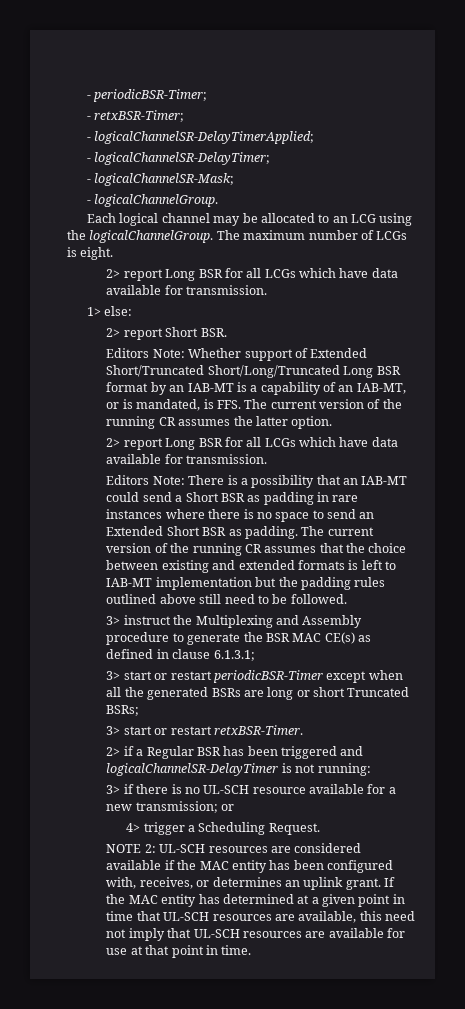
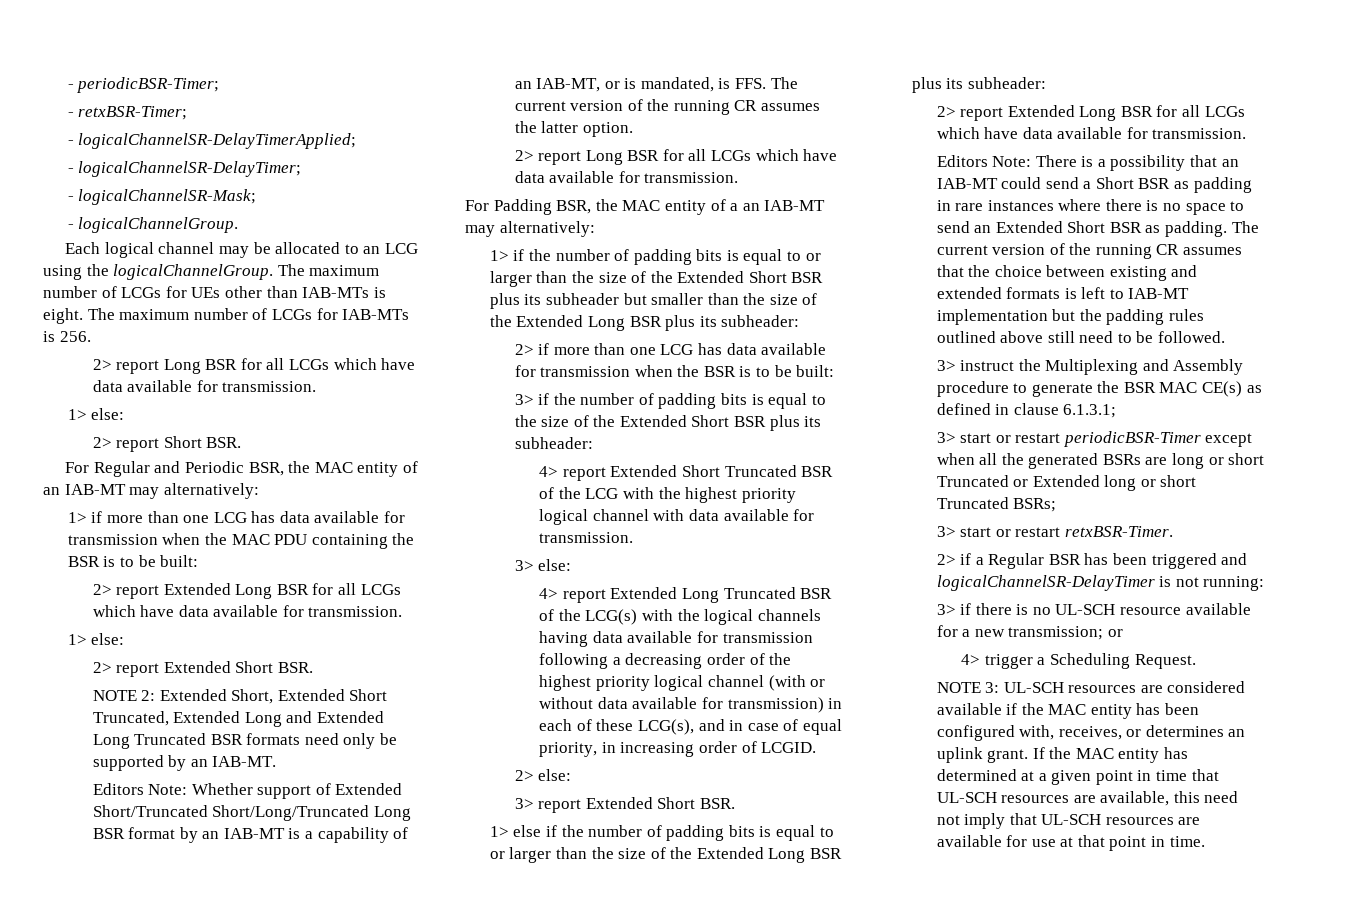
- The maximum number of LCGs is eight.
+ The maximum number of LCGs for UEs other than IAB-MTs is eight. The maximum number of LCGs for IAB-MTs is 256.
+ For Regular and Periodic BSR, the MAC entity of an IAB-MT may alternatively:
+ 1> if more than one LCG has data available for transmission when the MAC PDU containing the BSR is to be built:
+ 2> report Extended Long BSR for all LCGs which have data available for transmission.
+ 1> else:
+ 2> report Extended Short BSR.
+ NOTE 2: Extended Short, Extended Short Truncated, Extended Long and Extended Long Truncated BSR formats need only be supported by an IAB-MT.
+ For Padding BSR, the MAC entity of a an IAB-MT may alternatively:
+ 1> if the number of padding bits is equal to or larger than the size of the Extended Short BSR plus its subheader but smaller than the size of the Extended Long BSR plus its subheader:
+ 2> if more than one LCG has data available for transmission when the BSR is to be built:
+ 3> if the number of padding bits is equal to the size of the Extended Short BSR plus its subheader:
+ 4> report Extended Short Truncated BSR of the LCG with the highest priority logical channel with data available for transmission.
+ 3> else:
+ 4> report Extended Long Truncated BSR of the LCG(s) with the logical channels having data available for transmission following a decreasing order of the highest priority logical channel (with or without data available for transmission) in each of these LCG(s), and in case of equal priority, in increasing order of LCGID.
+ 2> else:
+ 3> report Extended Short BSR.
+ 1> else if the number of padding bits is equal to or larger than the size of the Extended Long BSR plus its subheader:
+ 2> report Extended Long BSR for all LCGs which have data available for transmission.
- 3> start or restart periodicBSR-Timer except when all the generated BSRs are long or short Truncated BSRs;
+ 3> start or restart periodicBSR-Timer except when all the generated BSRs are long or short Truncated or Extended long or short Truncated BSRs;
- NOTE 2: UL-SCH resources are considered available if the MAC entity has been configured with, receives, or determines an uplink grant.
+ NOTE 3: UL-SCH resources are considered available if the MAC entity has been configured with, receives, or determines an uplink grant.

